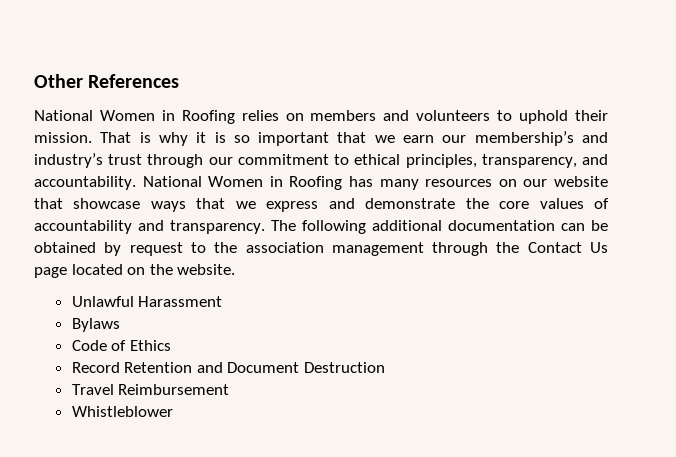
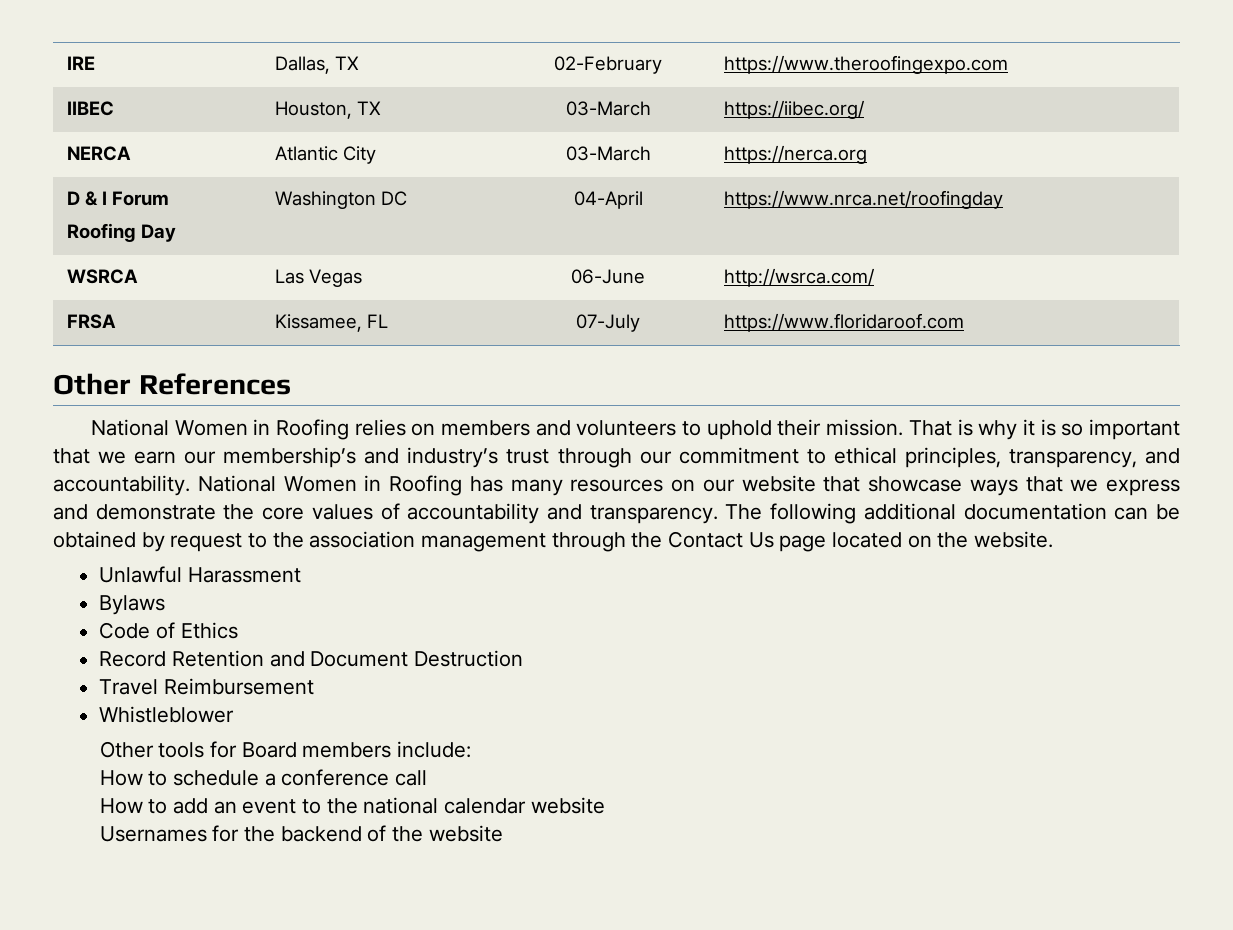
+ IRE | Dallas, TX | 02-February | https://www.theroofingexpo.com
+ IIBEC | Houston, TX | 03-March | https://iibec.org/
+ NERCA | Atlantic City | 03-March | https://nerca.org
+ D & I Forum
+ Roofing Day | Washington DC | 04-April | https://www.nrca.net/roofingday
+ WSRCA | Las Vegas | 06-June | http://wsrca.com/
+ FRSA | Kissamee, FL | 07-July | https://www.floridaroof.com
+ Other tools for Board members include:
+ How to schedule a conference call
+ How to add an event to the national calendar website
+ Usernames for the backend of the website

